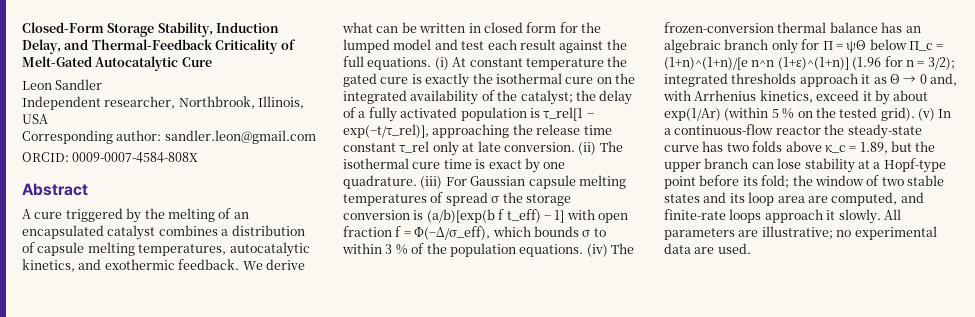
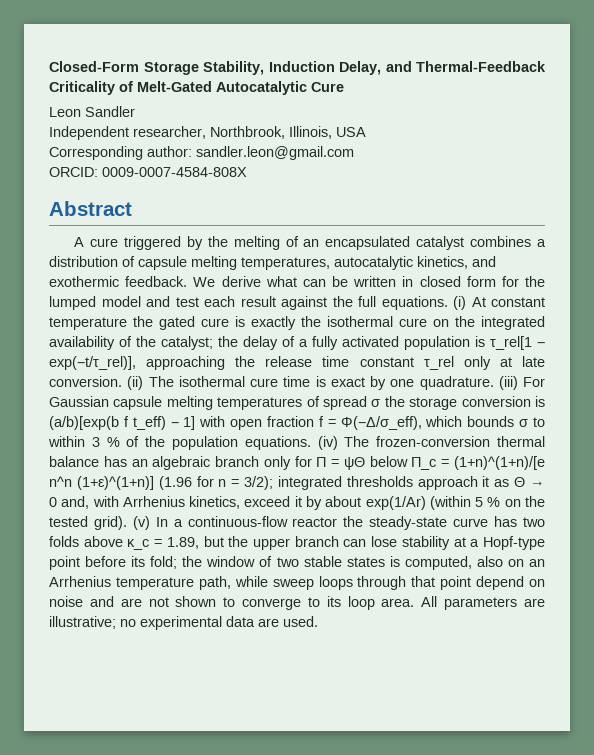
- (v) In a continuous-flow reactor the steady-state curve has two folds above κ_c = 1.89, but the upper branch can lose stability at a Hopf-type point before its fold; the window of two stable states and its loop area are computed, and finite-rate loops approach it slowly.
+ (v) In a continuous-flow reactor the steady-state curve has two folds above κ_c = 1.89, but the upper branch can lose stability at a Hopf-type point before its fold; the window of two stable states is computed, also on an Arrhenius temperature path, while sweep loops through that point depend on noise and are not shown to converge to its loop area.

